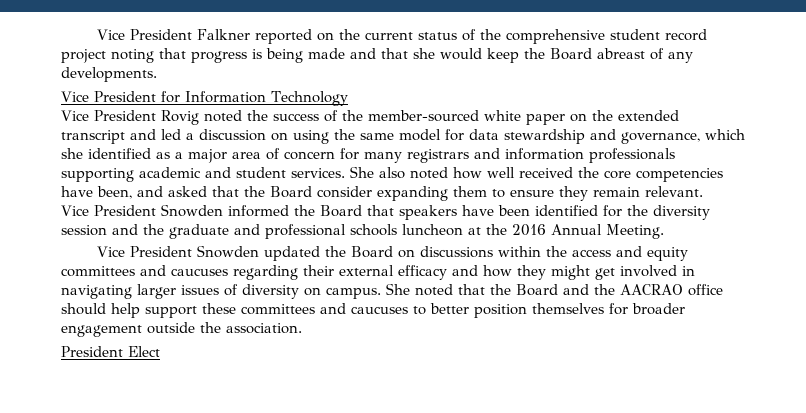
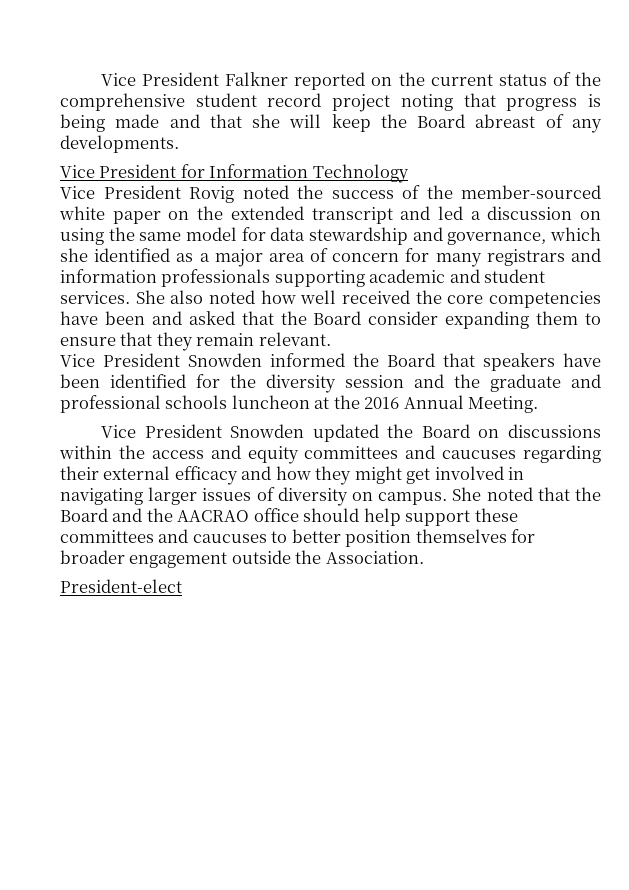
- Vice President Falkner reported on the current status of the comprehensive student record project noting that progress is being made and that she would keep the Board abreast of any developments.
+ Vice President Falkner reported on the current status of the comprehensive student record project noting that progress is being made and that she will keep the Board abreast of any developments.
- She also noted how well received the core competencies have been, and asked that the Board consider expanding them to ensure they remain relevant.
+ She also noted how well received the core competencies have been and asked that the Board consider expanding them to ensure that they remain relevant.
- She noted that the Board and the AACRAO office should help support these committees and caucuses to better position themselves for broader engagement outside the association.
- President Elect
+ She noted that the Board and the AACRAO office should help support these committees and caucuses to better position themselves for broader engagement outside the Association.
+ President-elect

